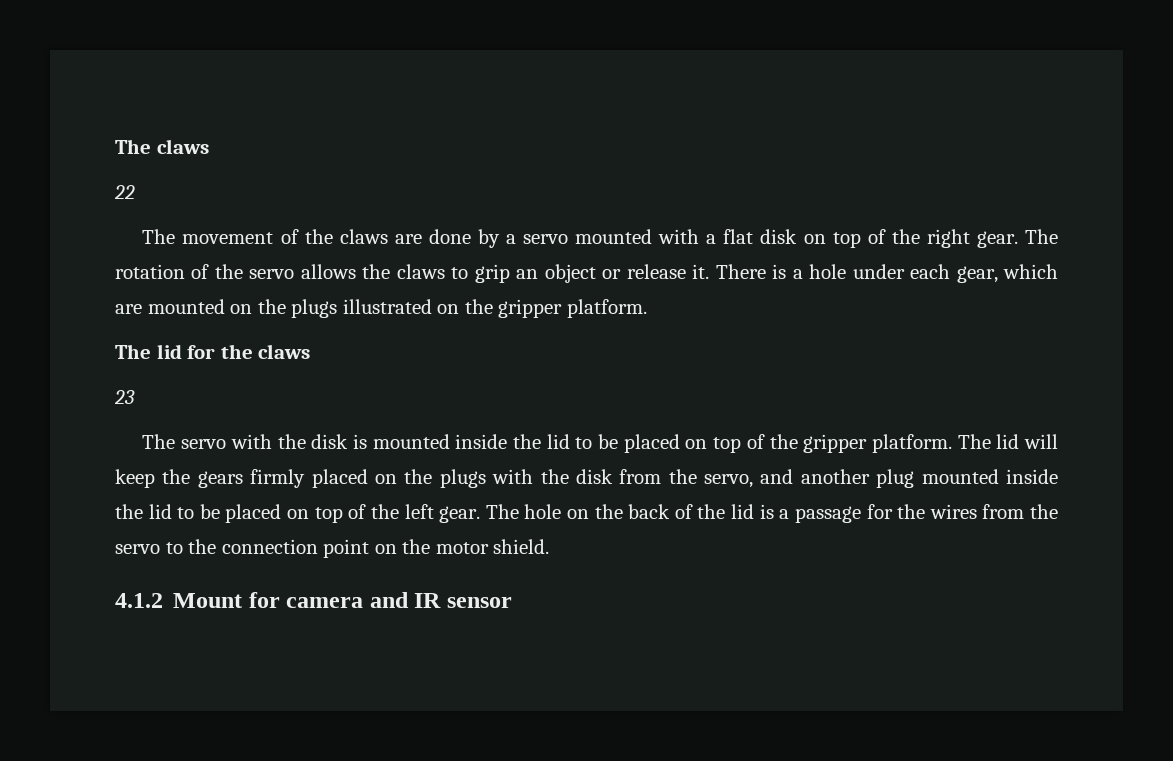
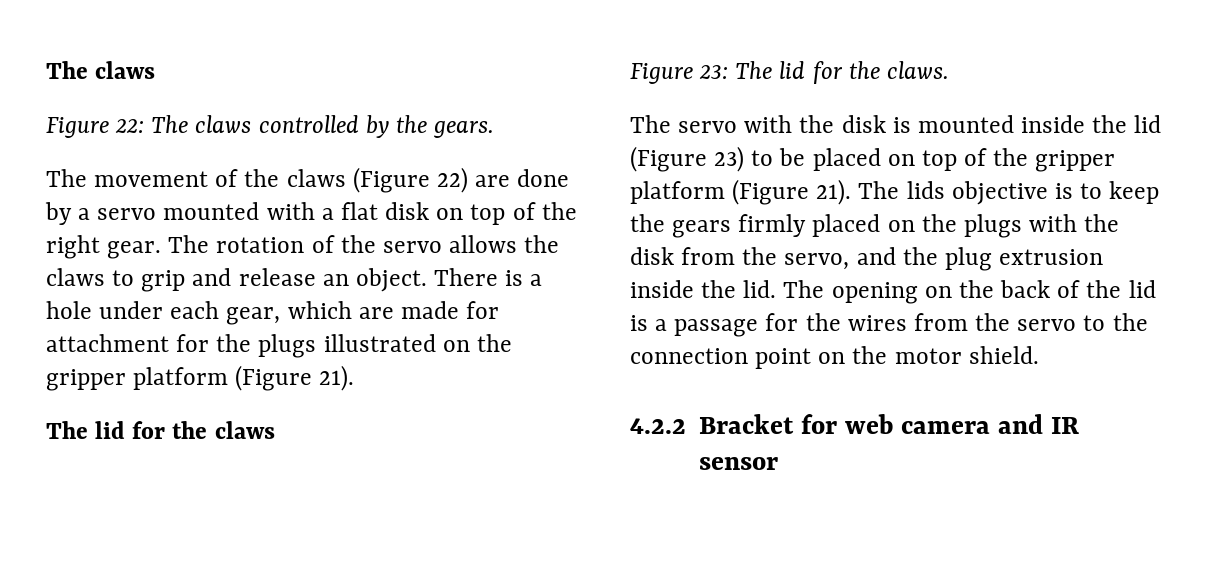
- 22
+ Figure 22: The claws controlled by the gears.
- The movement of the claws are done by a servo mounted with a flat disk on top of the right gear.
+ The movement of the claws (Figure 22) are done by a servo mounted with a flat disk on top of the right gear.
- The rotation of the servo allows the claws to grip an object or release it.
+ The rotation of the servo allows the claws to grip and release an object.
- There is a hole under each gear, which are mounted on the plugs illustrated on the gripper platform.
+ There is a hole under each gear, which are made for attachment for the plugs illustrated on the gripper platform (Figure 21).
- 23
+ Figure 23: The lid for the claws.
- The servo with the disk is mounted inside the lid to be placed on top of the gripper platform. The lid will keep the gears firmly placed on the plugs with the disk from the servo, and another plug mounted inside the lid to be placed on top of the left gear. The hole on the back of the lid is a passage for the wires from the servo to the connection point on the motor shield.
+ The servo with the disk is mounted inside the lid (Figure 23) to be placed on top of the gripper platform (Figure 21). The lids objective is to keep the gears firmly placed on the plugs with the disk from the servo, and the plug extrusion inside the lid. The opening on the back of the lid is a passage for the wires from the servo to the connection point on the motor shield.
- 4.1.2 Mount for camera and IR sensor
+ 4.2.2 Bracket for web camera and IR sensor

